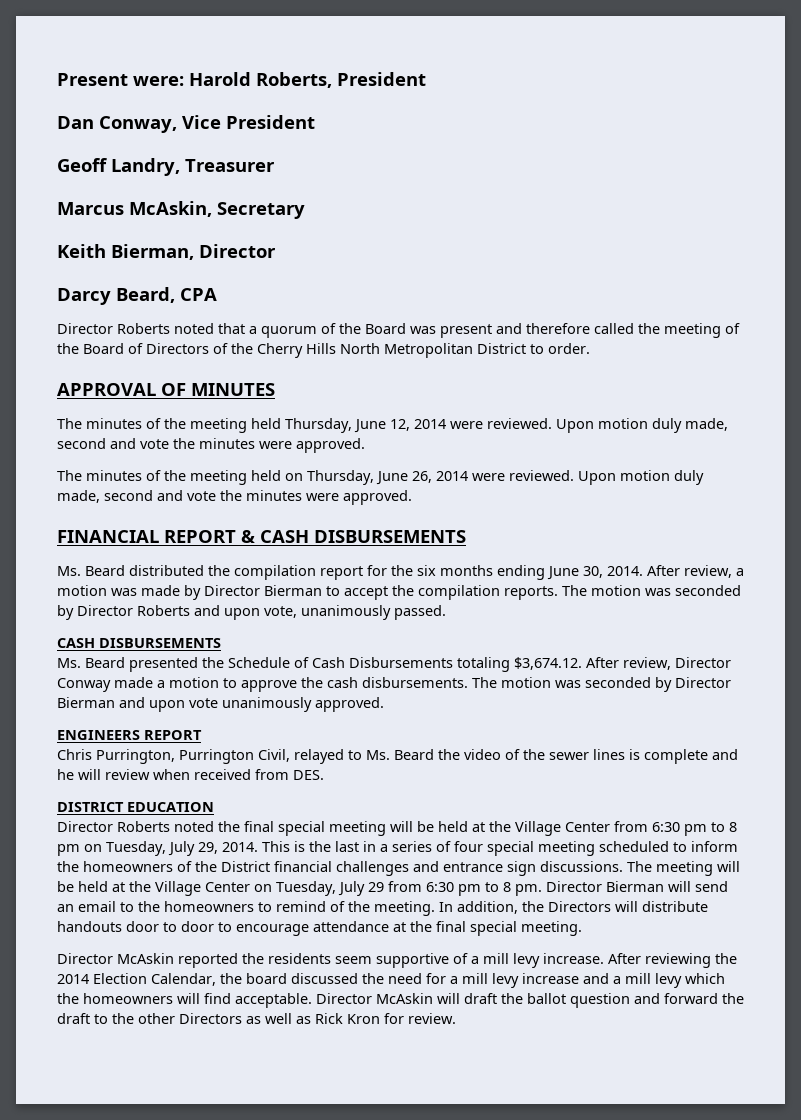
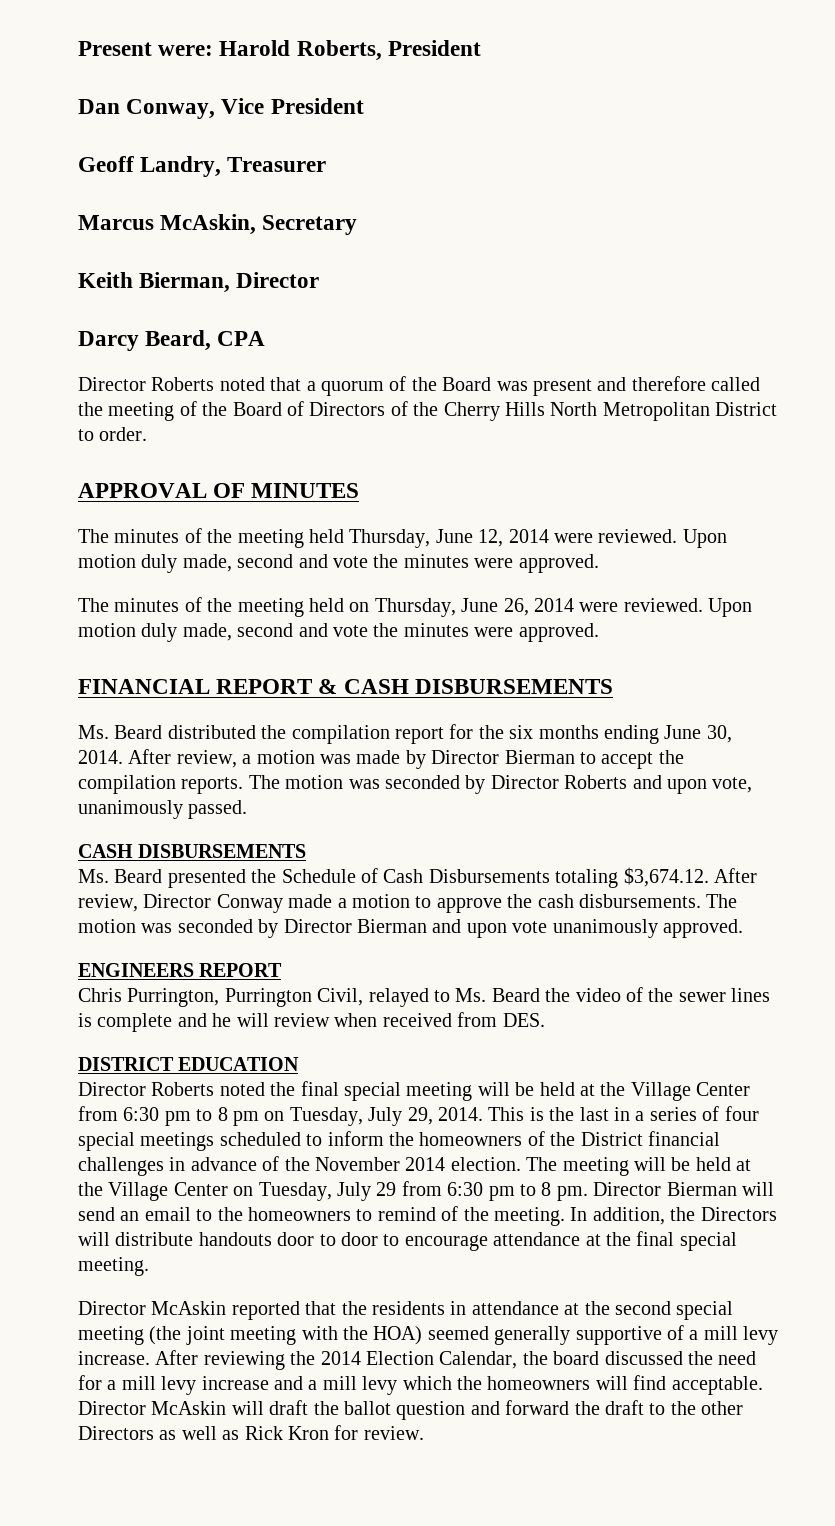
- This is the last in a series of four special meeting scheduled to inform the homeowners of the District financial challenges and entrance sign discussions.
+ This is the last in a series of four special meetings scheduled to inform the homeowners of the District financial challenges in advance of the November 2014 election.
- Director McAskin reported the residents seem supportive of a mill levy increase.
+ Director McAskin reported that the residents in attendance at the second special meeting (the joint meeting with the HOA) seemed generally supportive of a mill levy increase.

